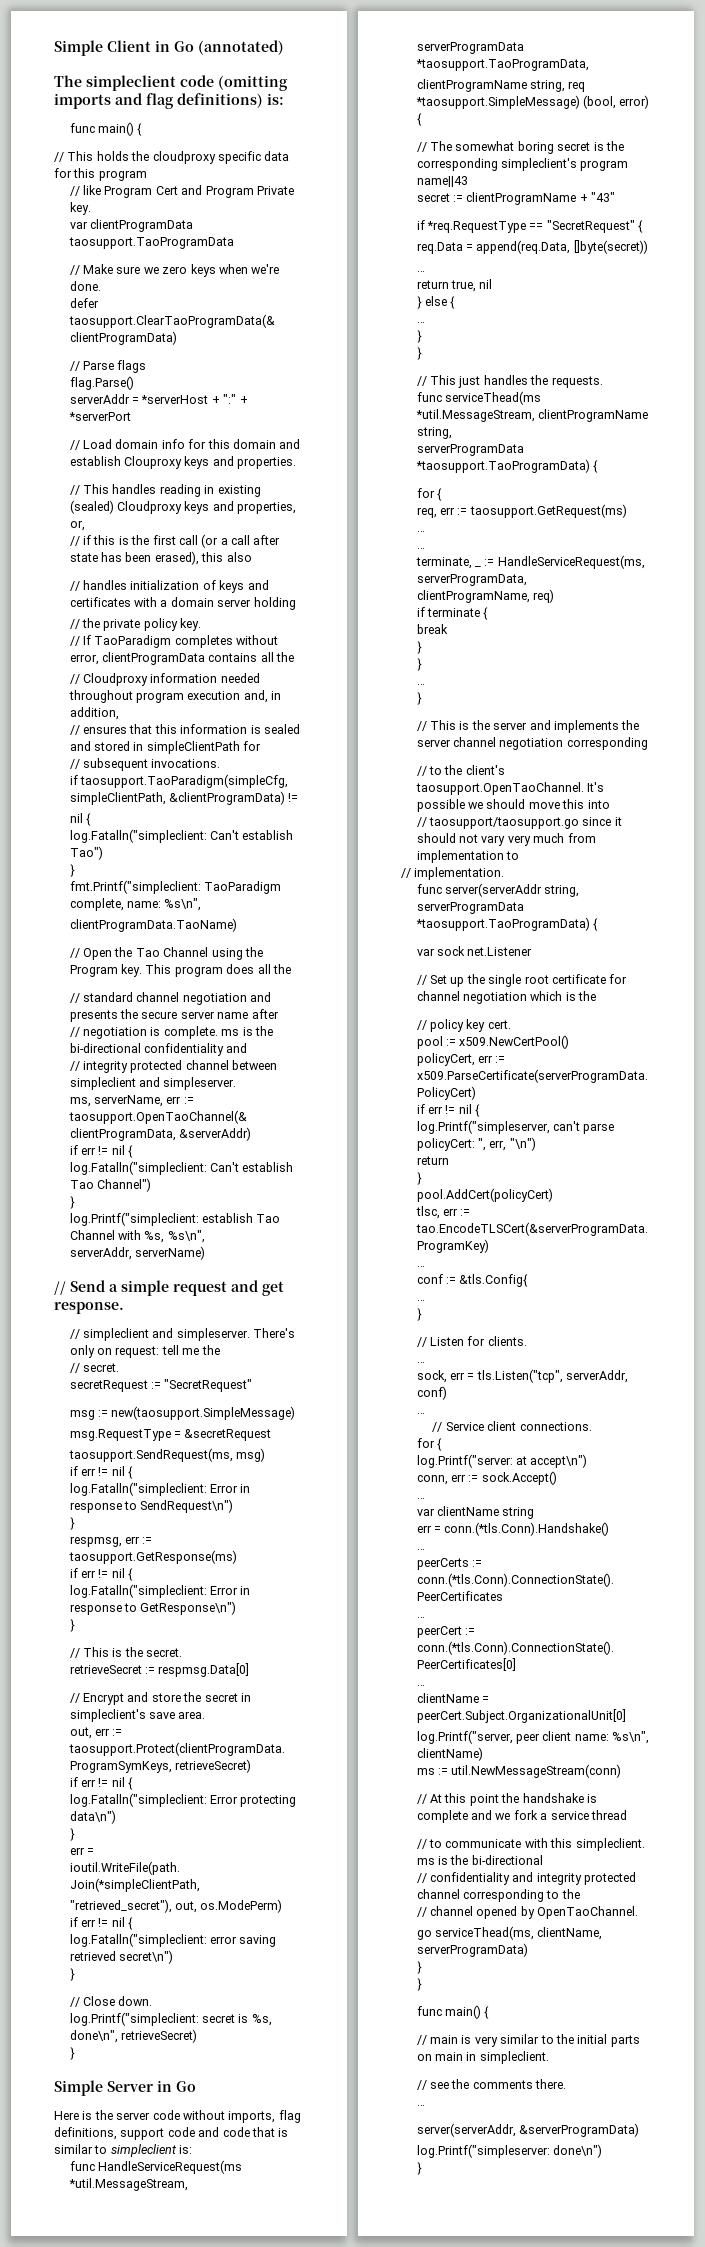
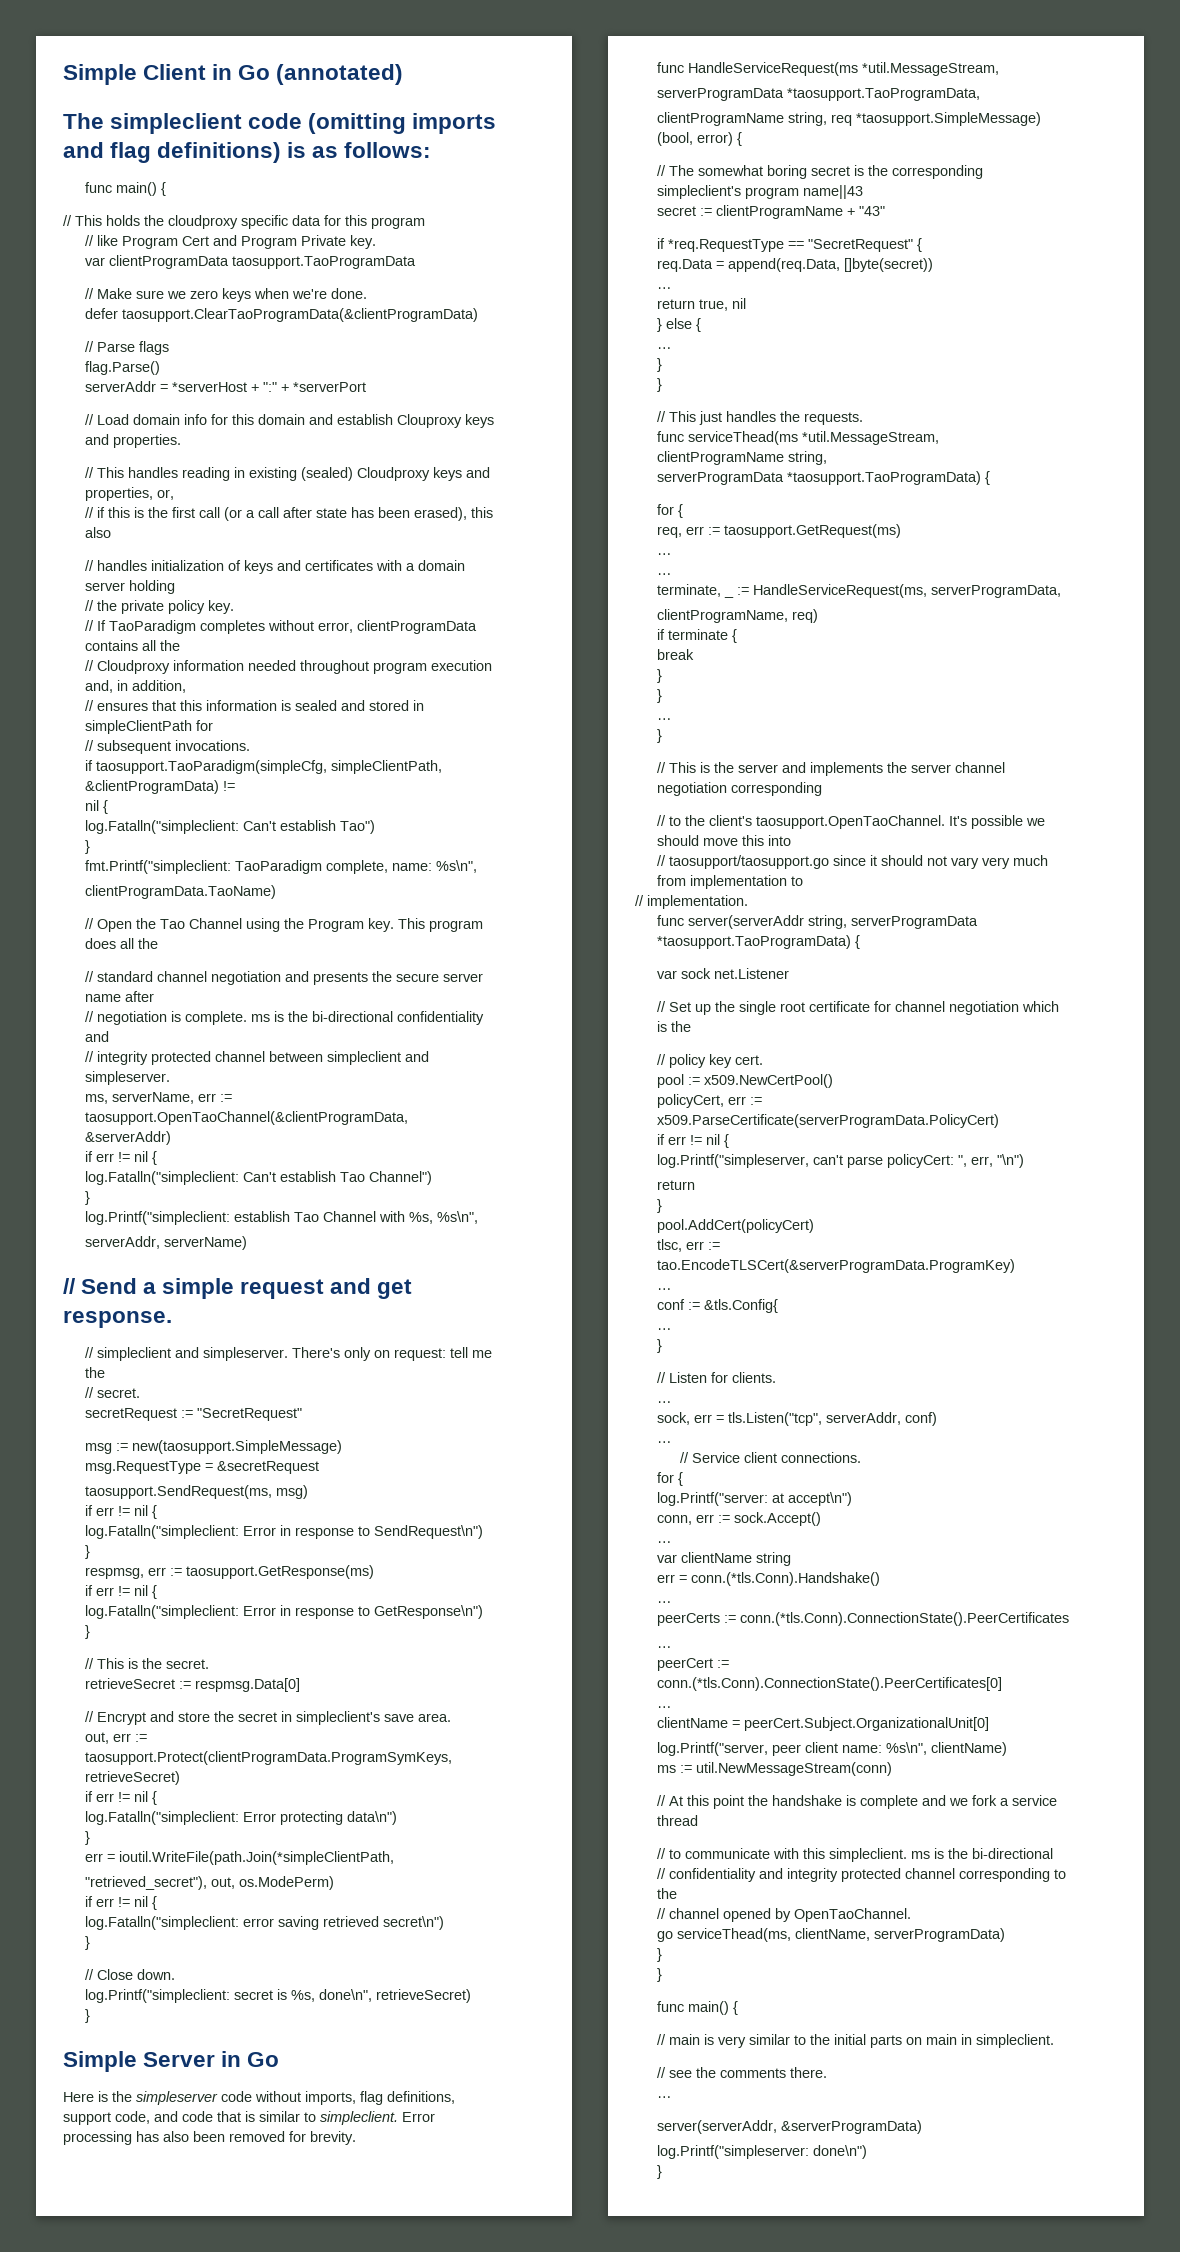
- The simpleclient code (omitting imports and flag definitions) is:
+ The simpleclient code (omitting imports and flag definitions) is as follows:
- Here is the server code without imports, flag definitions, support code and code that is similar to simpleclient is:
+ Here is the simpleserver code without imports, flag definitions, support code, and code that is similar to simpleclient. Error processing has also been removed for brevity.

